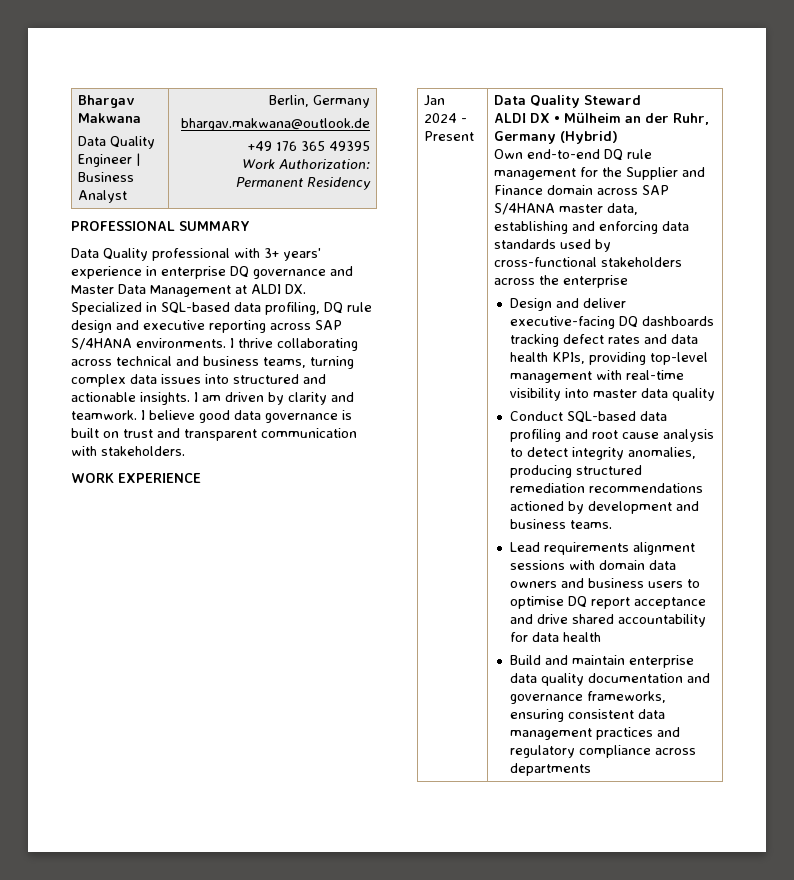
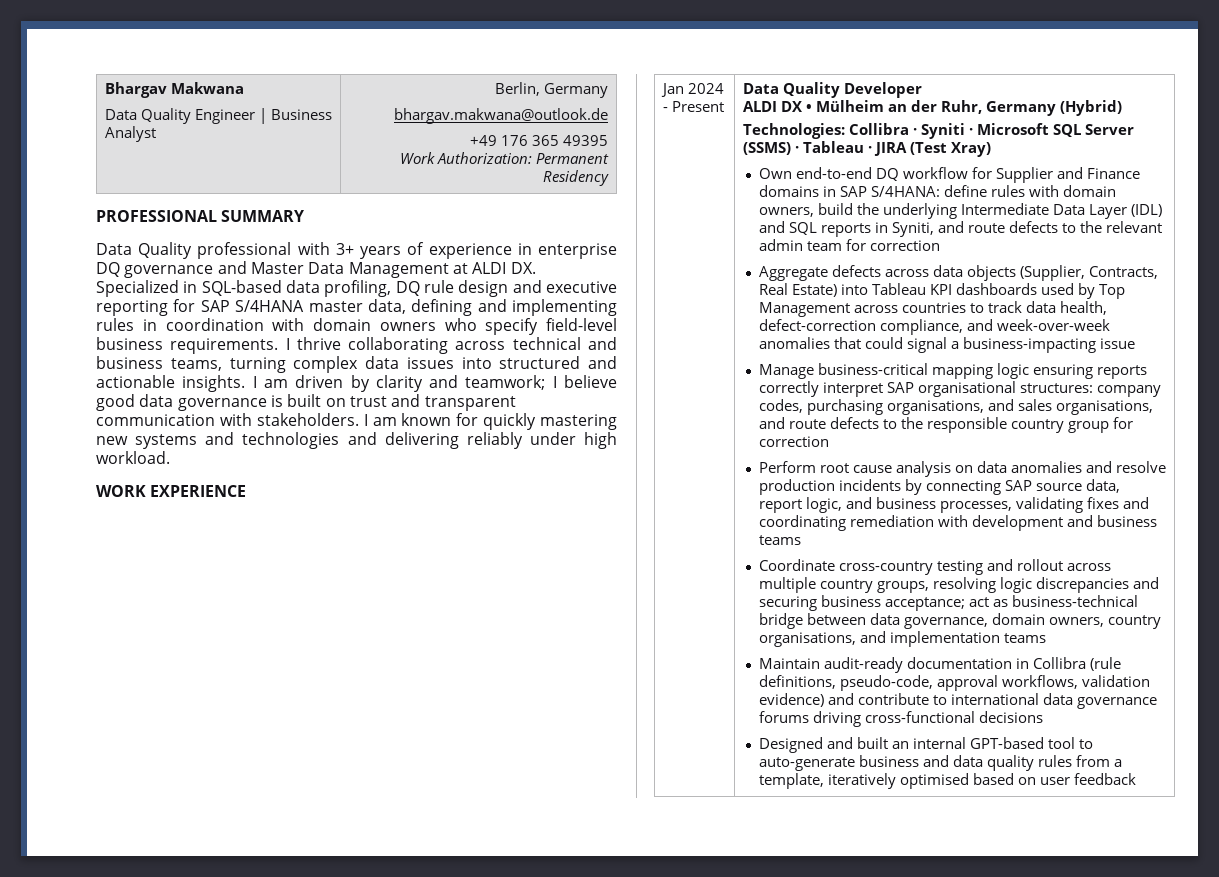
- Data Quality professional with 3+ years' experience in enterprise DQ governance and Master Data Management at ALDI DX. Specialized in SQL-based data profiling, DQ rule design and executive reporting across SAP S/4HANA environments.
+ Data Quality professional with 3+ years of experience in enterprise DQ governance and Master Data Management at ALDI DX. Specialized in SQL-based data profiling, DQ rule design and executive reporting for SAP S/4HANA master data, defining and implementing rules in coordination with domain owners who specify field-level business requirements.
- I am driven by clarity and teamwork. I believe good data governance is built on trust and transparent communication with stakeholders.
+ I am driven by clarity and teamwork; I believe good data governance is built on trust and transparent communication with stakeholders. I am known for quickly mastering new systems and technologies and delivering reliably under high workload.
- Data Quality Steward
+ Data Quality Developer
- Own end-to-end DQ rule management for the Supplier and Finance domain across SAP S/4HANA master data, establishing and enforcing data standards used by cross-functional stakeholders across the enterprise
- Design and deliver executive-facing DQ dashboards tracking defect rates and data health KPIs, providing top-level management with real-time visibility into master data quality
- Conduct SQL-based data profiling and root cause analysis to detect integrity anomalies, producing structured remediation recommendations actioned by development and business teams.
- Lead requirements alignment sessions with domain data owners and business users to optimise DQ report acceptance and drive shared accountability for data health
- Build and maintain enterprise data quality documentation and governance frameworks, ensuring consistent data management practices and regulatory compliance across departments
+ Technologies: Collibra · Syniti · Microsoft SQL Server (SSMS) · Tableau · JIRA (Test Xray)
+ Own end-to-end DQ workflow for Supplier and Finance domains in SAP S/4HANA: define rules with domain owners, build the underlying Intermediate Data Layer (IDL) and SQL reports in Syniti, and route defects to the relevant admin team for correction
+ Aggregate defects across data objects (Supplier, Contracts, Real Estate) into Tableau KPI dashboards used by Top Management across countries to track data health, defect-correction compliance, and week-over-week anomalies that could signal a business-impacting issue
+ Manage business-critical mapping logic ensuring reports correctly interpret SAP organisational structures: company codes, purchasing organisations, and sales organisations, and route defects to the responsible country group for correction
+ Perform root cause analysis on data anomalies and resolve production incidents by connecting SAP source data, report logic, and business processes, validating fixes and coordinating remediation with development and business teams
+ Coordinate cross-country testing and rollout across multiple country groups, resolving logic discrepancies and securing business acceptance; act as business-technical bridge between data governance, domain owners, country organisations, and implementation teams
+ Maintain audit-ready documentation in Collibra (rule definitions, pseudo-code, approval workflows, validation evidence) and contribute to international data governance forums driving cross-functional decisions
+ Designed and built an internal GPT-based tool to auto-generate business and data quality rules from a template, iteratively optimised based on user feedback

